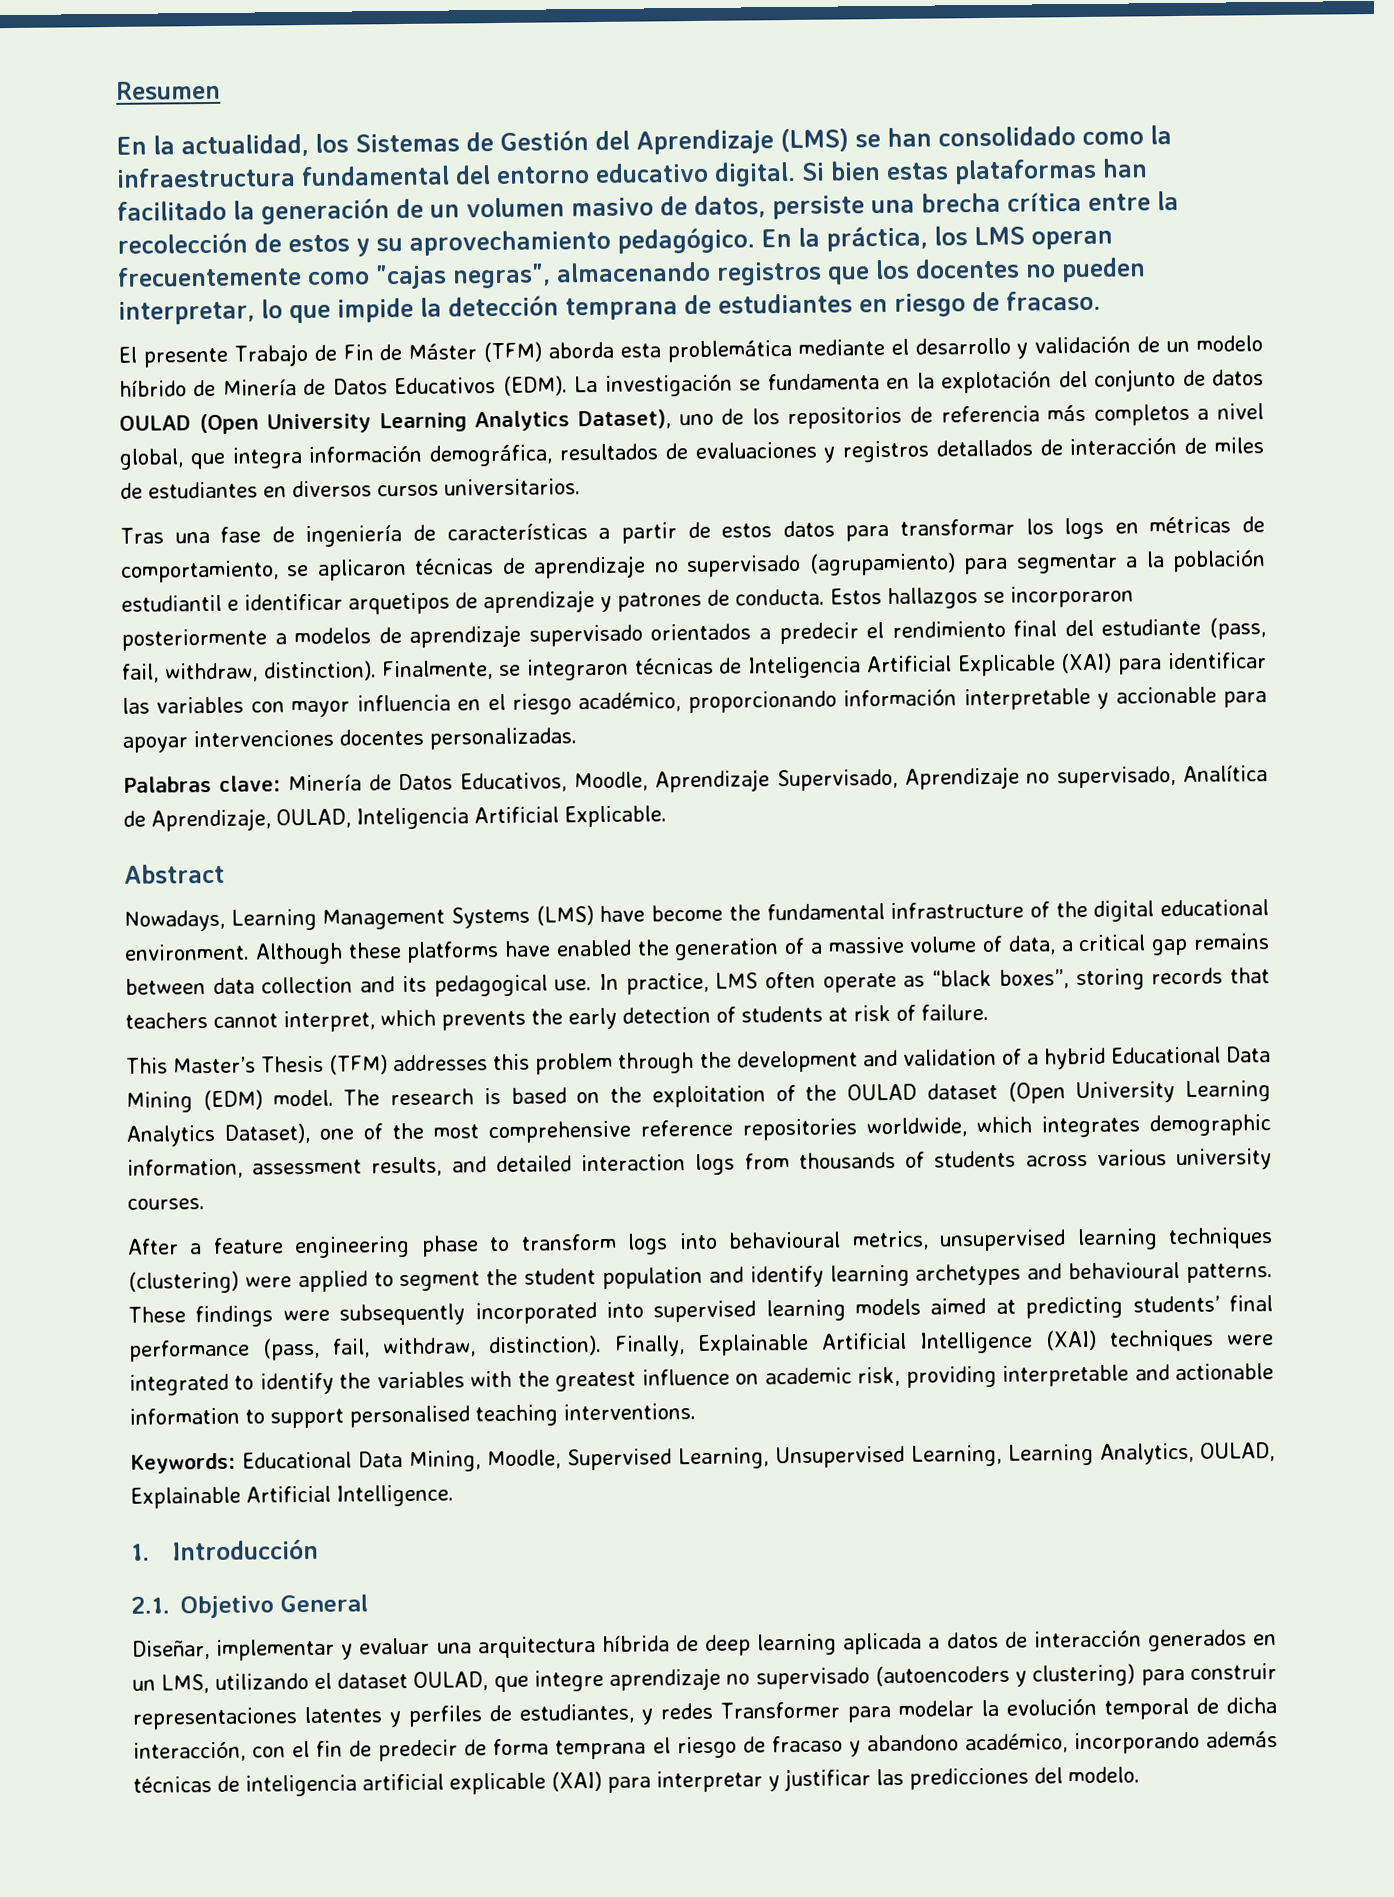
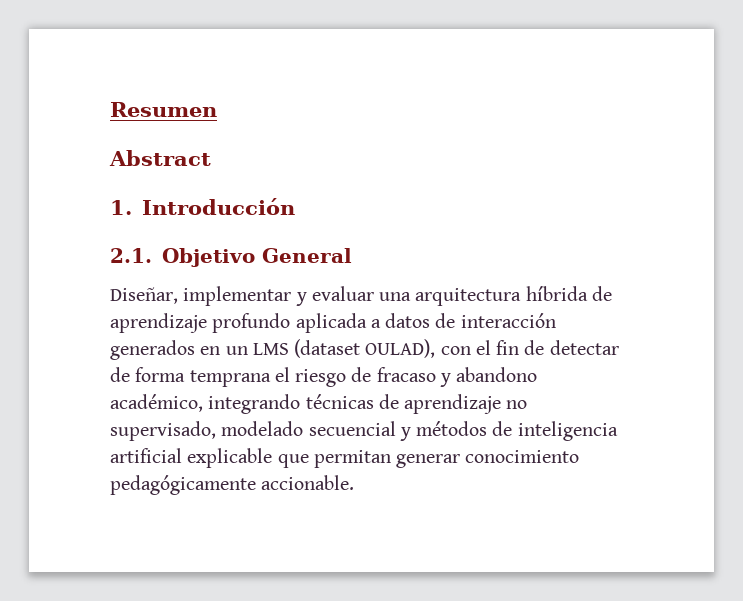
- En la actualidad, los Sistemas de Gestión del Aprendizaje (LMS) se han consolidado como la infraestructura fundamental del entorno educativo digital. Si bien estas plataformas han facilitado la generación de un volumen masivo de datos, persiste una brecha crítica entre la recolección de estos y su aprovechamiento pedagógico. En la práctica, los LMS operan frecuentemente como "cajas negras", almacenando registros que los docentes no pueden interpretar, lo que impide la detección temprana de estudiantes en riesgo de fracaso.
- El presente Trabajo de Fin de Máster (TFM) aborda esta problemática mediante el desarrollo y validación de un modelo híbrido de Minería de Datos Educativos (EDM). La investigación se fundamenta en la explotación del conjunto de datos OULAD (Open University Learning Analytics Dataset), uno de los repositorios de referencia más completos a nivel global, que integra información demográfica, resultados de evaluaciones y registros detallados de interacción de miles de estudiantes en diversos cursos universitarios.
- Tras una fase de ingeniería de características a partir de estos datos para transformar los logs en métricas de comportamiento, se aplicaron técnicas de aprendizaje no supervisado (agrupamiento) para segmentar a la población estudiantil e identificar arquetipos de aprendizaje y patrones de conducta. Estos hallazgos se incorporaron posteriormente a modelos de aprendizaje supervisado orientados a predecir el rendimiento final del estudiante (pass, fail, withdraw, distinction). Finalmente, se integraron técnicas de Inteligencia Artificial Explicable (XAI) para identificar las variables con mayor influencia en el riesgo académico, proporcionando información interpretable y accionable para apoyar intervenciones docentes personalizadas.
- Palabras clave: Minería de Datos Educativos, Moodle, Aprendizaje Supervisado, Aprendizaje no supervisado, Analítica de Aprendizaje, OULAD, Inteligencia Artificial Explicable.
  Abstract
- Nowadays, Learning Management Systems (LMS) have become the fundamental infrastructure of the digital educational environment. Although these platforms have enabled the generation of a massive volume of data, a critical gap remains between data collection and its pedagogical use. In practice, LMS often operate as “black boxes”, storing records that teachers cannot interpret, which prevents the early detection of students at risk of failure.
- This Master’s Thesis (TFM) addresses this problem through the development and validation of a hybrid Educational Data Mining (EDM) model. The research is based on the exploitation of the OULAD dataset (Open University Learning Analytics Dataset), one of the most comprehensive reference repositories worldwide, which integrates demographic information, assessment results, and detailed interaction logs from thousands of students across various university courses.
- After a feature engineering phase to transform logs into behavioural metrics, unsupervised learning techniques (clustering) were applied to segment the student population and identify learning archetypes and behavioural patterns. These findings were subsequently incorporated into supervised learning models aimed at predicting students’ final performance (pass, fail, withdraw, distinction). Finally, Explainable Artificial Intelligence (XAI) techniques were integrated to identify the variables with the greatest influence on academic risk, providing interpretable and actionable information to support personalised teaching interventions.
- Keywords: Educational Data Mining, Moodle, Supervised Learning, Unsupervised Learning, Learning Analytics, OULAD, Explainable Artificial Intelligence.
- Diseñar, implementar y evaluar una arquitectura híbrida de deep learning aplicada a datos de interacción generados en un LMS, utilizando el dataset OULAD, que integre aprendizaje no supervisado (autoencoders y clustering) para construir representaciones latentes y perfiles de estudiantes, y redes Transformer para modelar la evolución temporal de dicha interacción, con el fin de predecir de forma temprana el riesgo de fracaso y abandono académico, incorporando además técnicas de inteligencia artificial explicable (XAI) para interpretar y justificar las predicciones del modelo.
+ Diseñar, implementar y evaluar una arquitectura híbrida de aprendizaje profundo aplicada a datos de interacción generados en un LMS (dataset OULAD), con el fin de detectar de forma temprana el riesgo de fracaso y abandono académico, integrando técnicas de aprendizaje no supervisado, modelado secuencial y métodos de inteligencia artificial explicable que permitan generar conocimiento pedagógicamente accionable.

